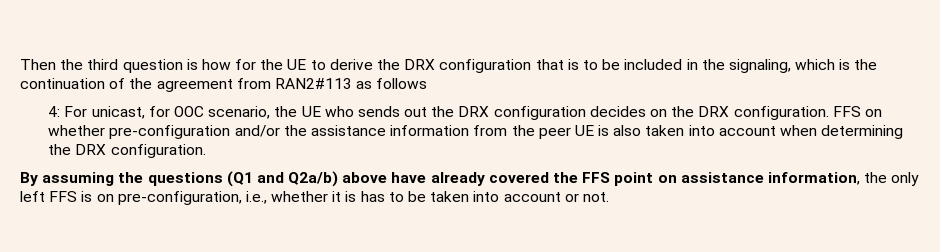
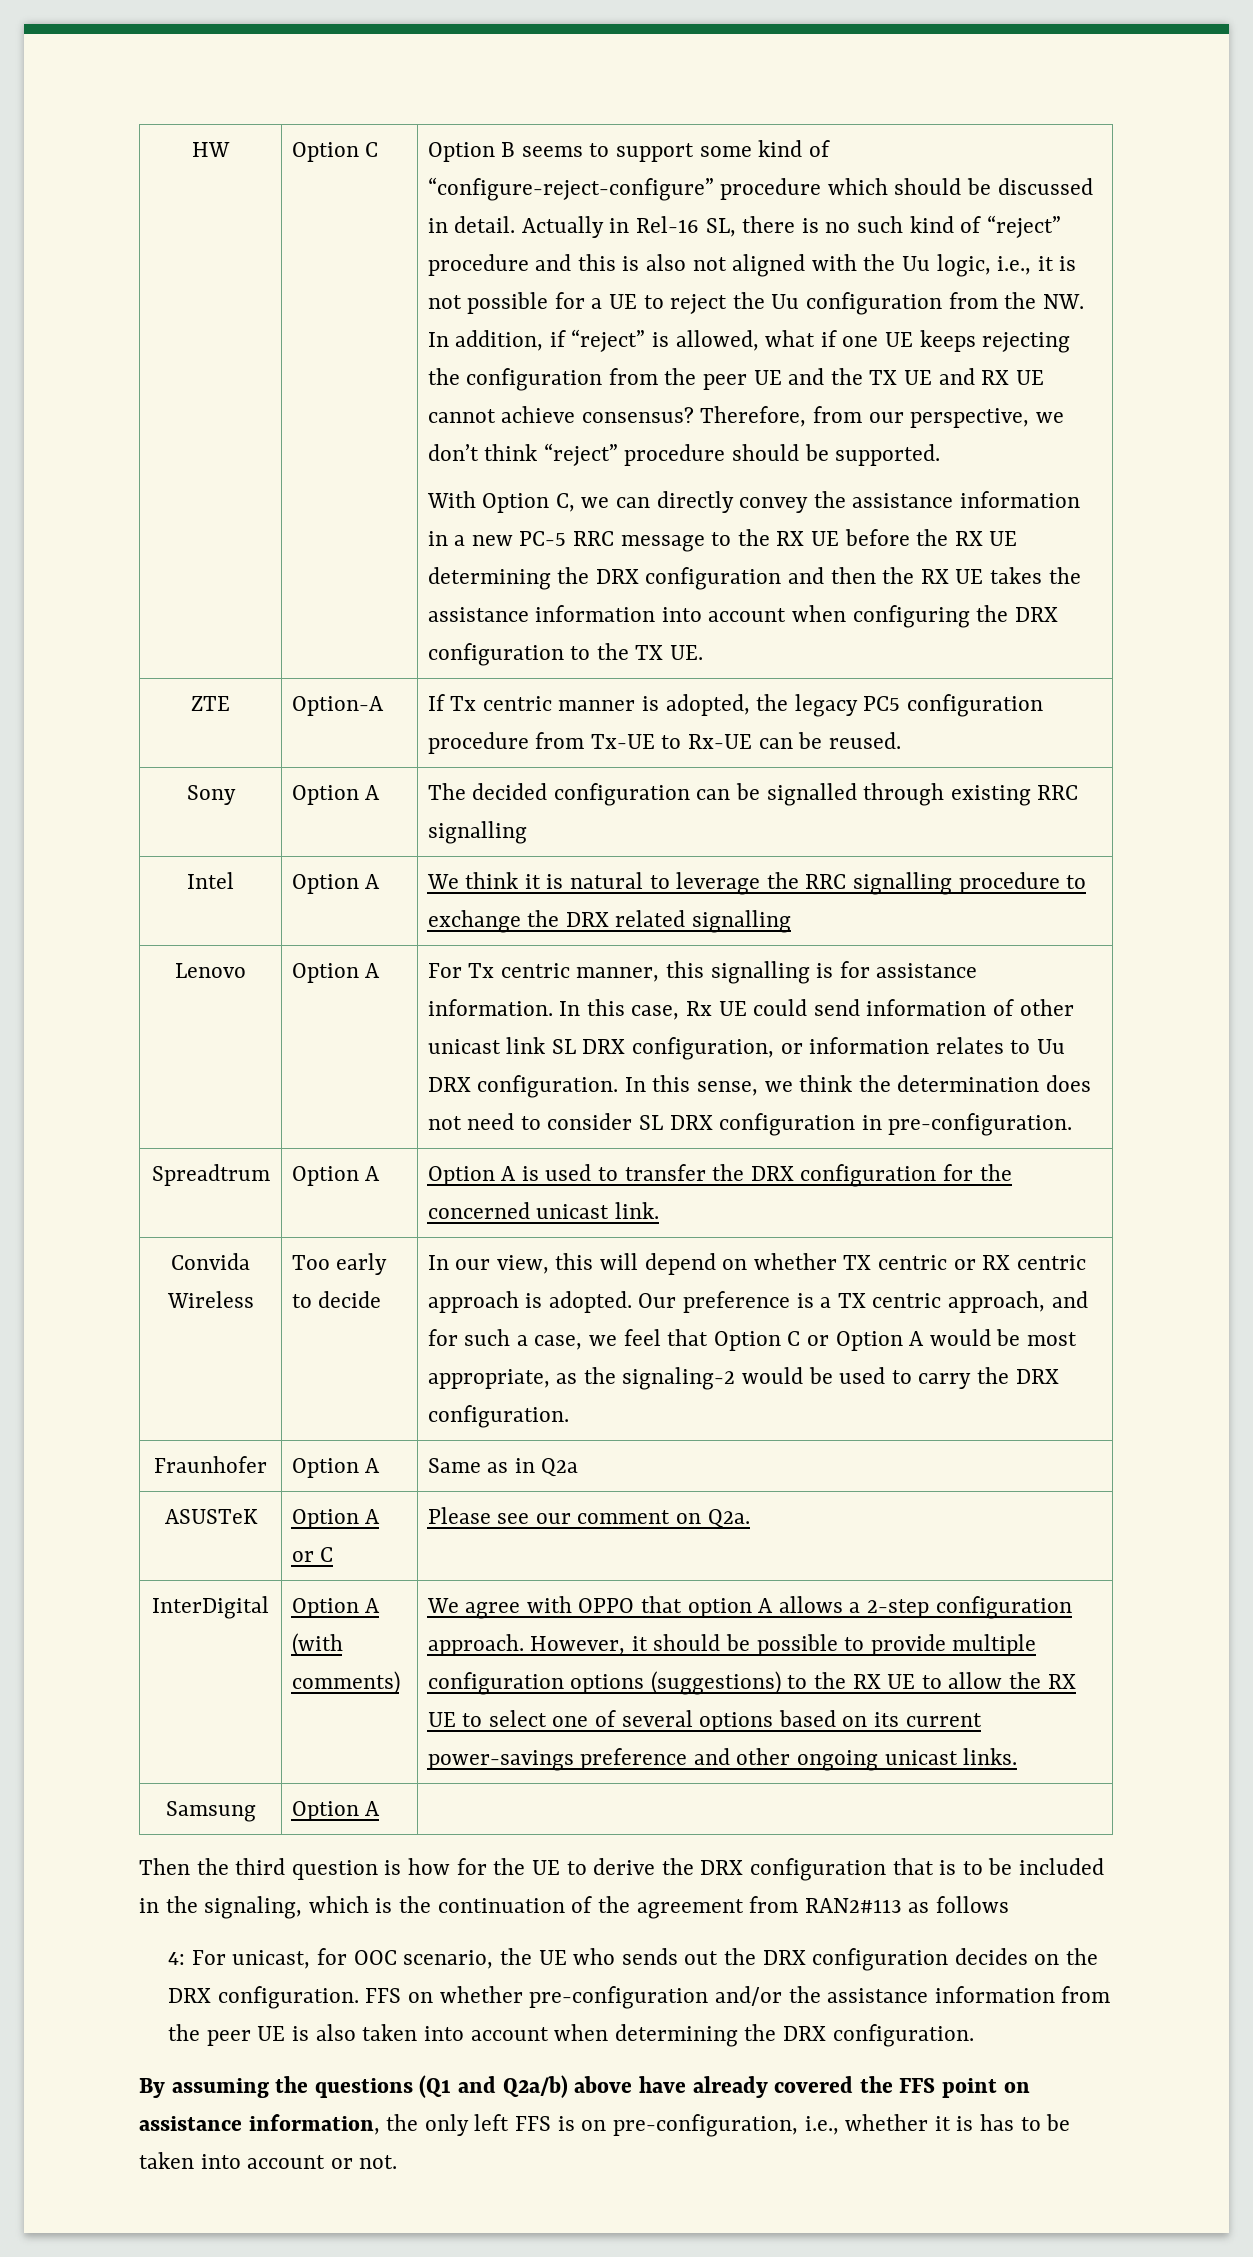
+ HW | Option C | Option B seems to support some kind of “configure-reject-configure” procedure which should be discussed in detail. Actually in Rel-16 SL, there is no such kind of “reject” procedure and this is also not aligned with the Uu logic, i.e., it is not possible for a UE to reject the Uu configuration from the NW. In addition, if “reject” is allowed, what if one UE keeps rejecting the configuration from the peer UE and the TX UE and RX UE cannot achieve consensus? Therefore, from our perspective, we don’t think “reject” procedure should be supported.
+ With Option C, we can directly convey the assistance information in a new PC-5 RRC message to the RX UE before the RX UE determining the DRX configuration and then the RX UE takes the assistance information into account when configuring the DRX configuration to the TX UE.
+ ZTE | Option-A | If Tx centric manner is adopted, the legacy PC5 configuration procedure from Tx-UE to Rx-UE can be reused.
+ Sony | Option A | The decided configuration can be signalled through existing RRC signalling
+ Intel | Option A | We think it is natural to leverage the RRC signalling procedure to exchange the DRX related signalling
+ Lenovo | Option A | For Tx centric manner, this signalling is for assistance information. In this case, Rx UE could send information of other unicast link SL DRX configuration, or information relates to Uu DRX configuration. In this sense, we think the determination does not need to consider SL DRX configuration in pre-configuration.
+ Spreadtrum | Option A | Option A is used to transfer the DRX configuration for the concerned unicast link.
+ Convida Wireless | Too early to decide | In our view, this will depend on whether TX centric or RX centric approach is adopted. Our preference is a TX centric approach, and for such a case, we feel that Option C or Option A would be most appropriate, as the signaling-2 would be used to carry the DRX configuration.
+ Fraunhofer | Option A | Same as in Q2a
+ ASUSTeK | Option A or C | Please see our comment on Q2a.
+ InterDigital | Option A (with comments) | We agree with OPPO that option A allows a 2-step configuration approach. However, it should be possible to provide multiple configuration options (suggestions) to the RX UE to allow the RX UE to select one of several options based on its current power-savings preference and other ongoing unicast links.
+ Samsung | Option A |

